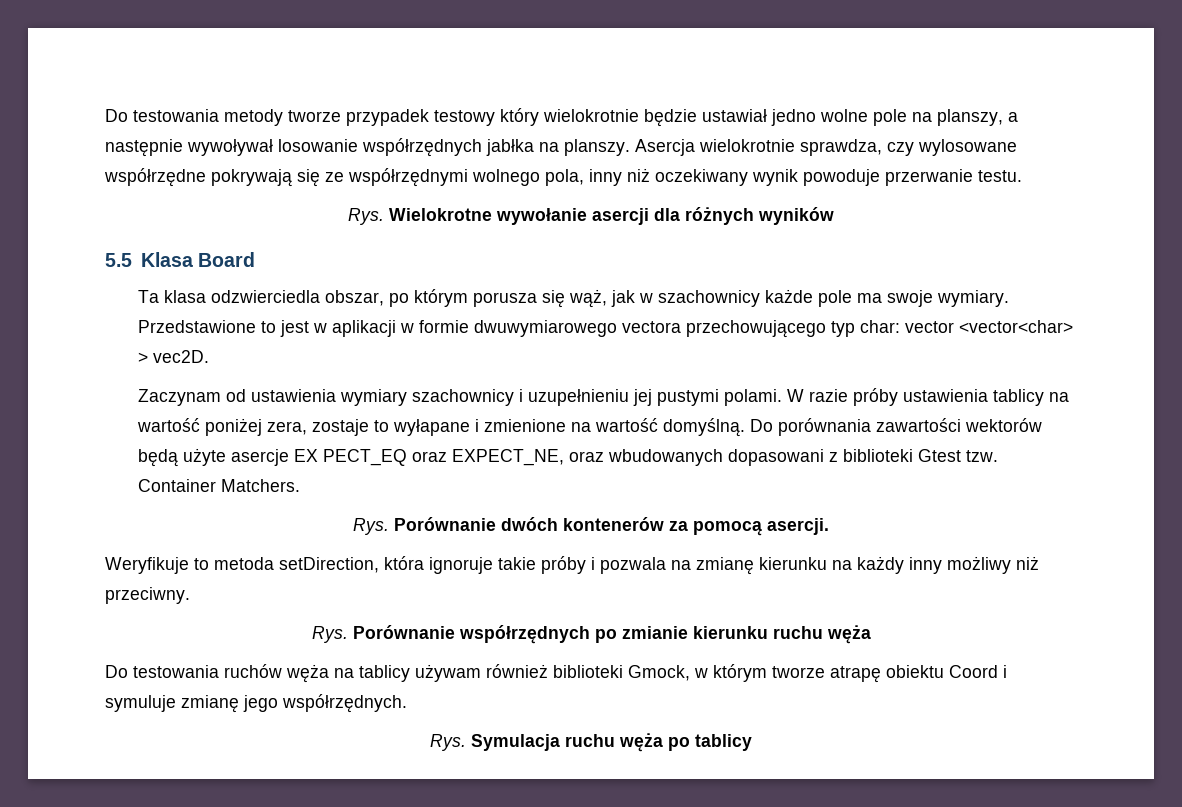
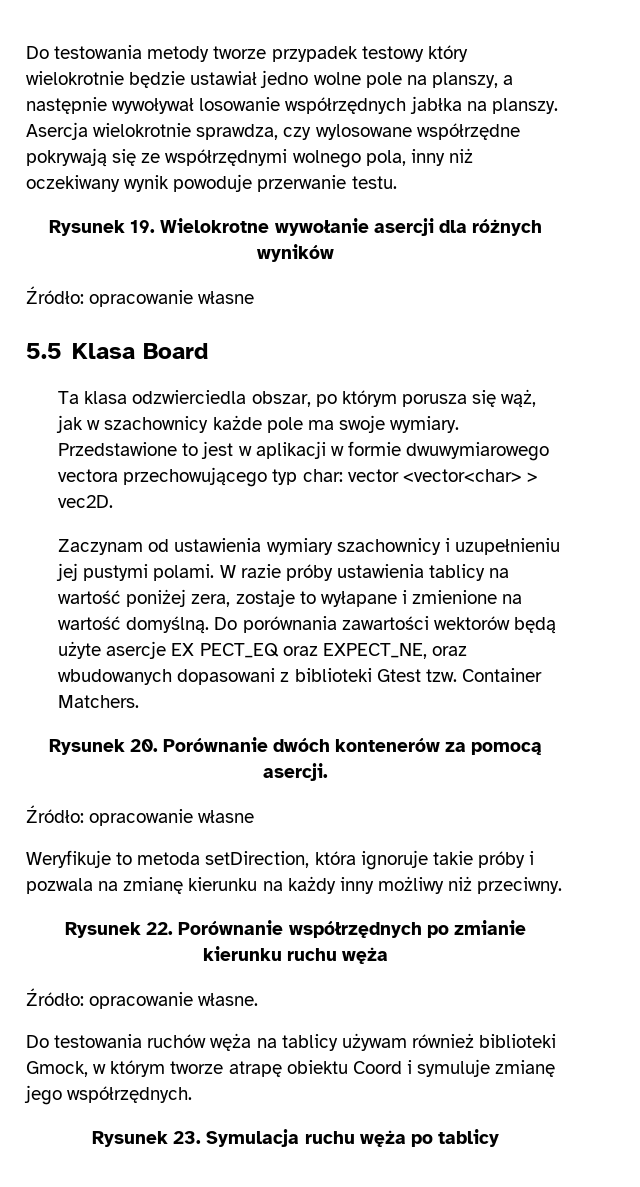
- Rys. Wielokrotne wywołanie asercji dla różnych wyników
+ Rysunek 19. Wielokrotne wywołanie asercji dla różnych wyników
+ Źródło: opracowanie własne
- Rys. Porównanie dwóch kontenerów za pomocą asercji.
+ Rysunek 20. Porównanie dwóch kontenerów za pomocą asercji.
+ Źródło: opracowanie własne
- Rys. Porównanie współrzędnych po zmianie kierunku ruchu węża
+ Rysunek 22. Porównanie współrzędnych po zmianie kierunku ruchu węża
+ Źródło: opracowanie własne.
- Rys. Symulacja ruchu węża po tablicy
+ Rysunek 23. Symulacja ruchu węża po tablicy

